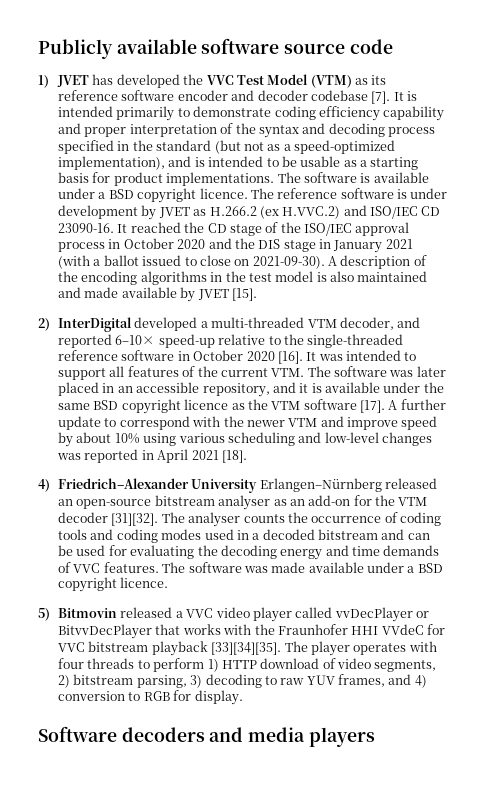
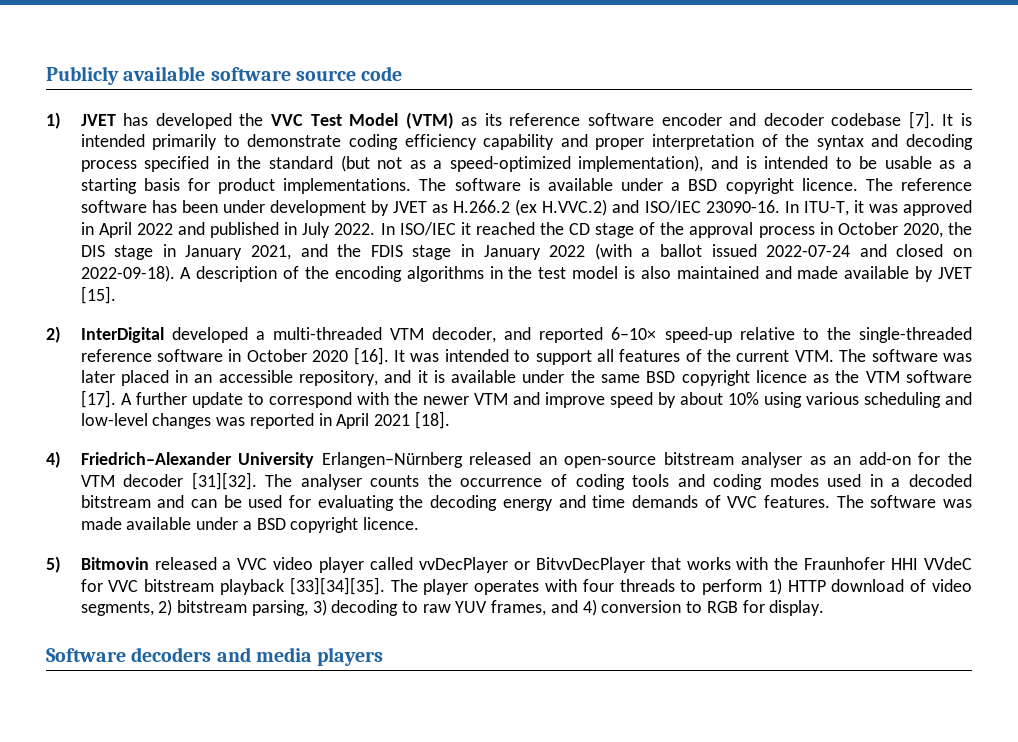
- The reference software is under development by JVET as H.266.2 (ex H.VVC.2) and ISO/IEC CD 23090-16. It reached the CD stage of the ISO/IEC approval process in October 2020 and the DIS stage in January 2021 (with a ballot issued to close on 2021-09-30).
+ The reference software has been under development by JVET as H.266.2 (ex H.VVC.2) and ISO/IEC 23090-16. In ITU-T, it was approved in April 2022 and published in July 2022. In ISO/IEC it reached the CD stage of the approval process in October 2020, the DIS stage in January 2021, and the FDIS stage in January 2022 (with a ballot issued 2022-07-24 and closed on 2022-09-18).

